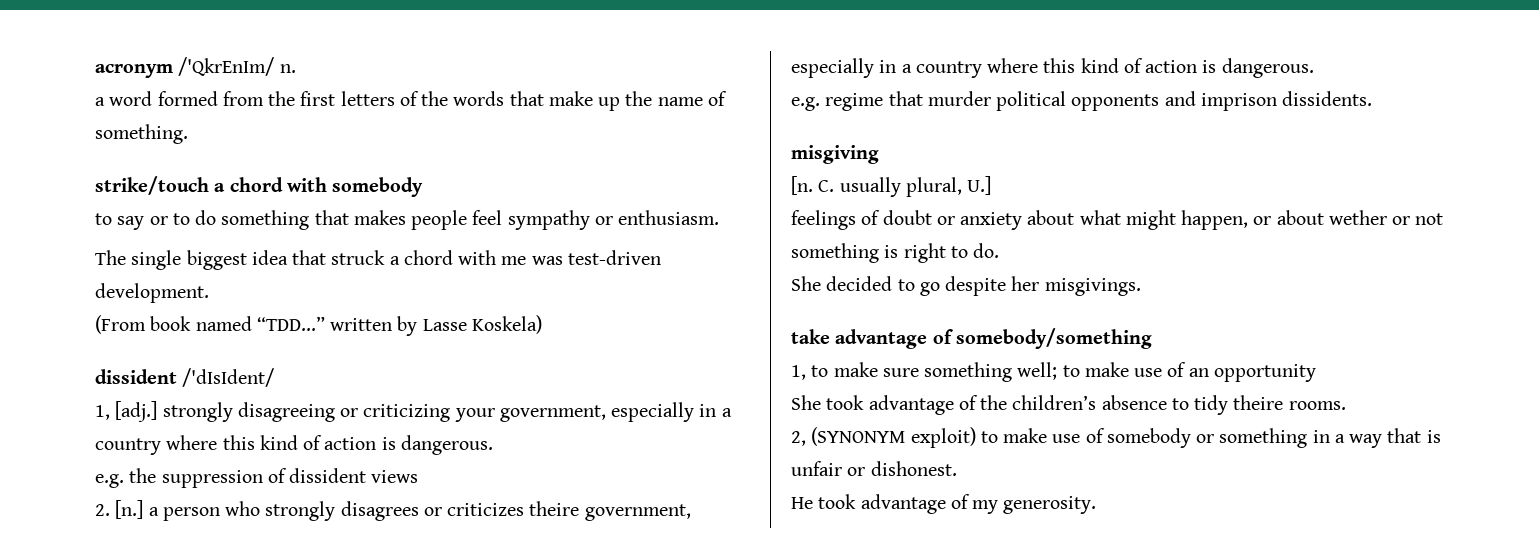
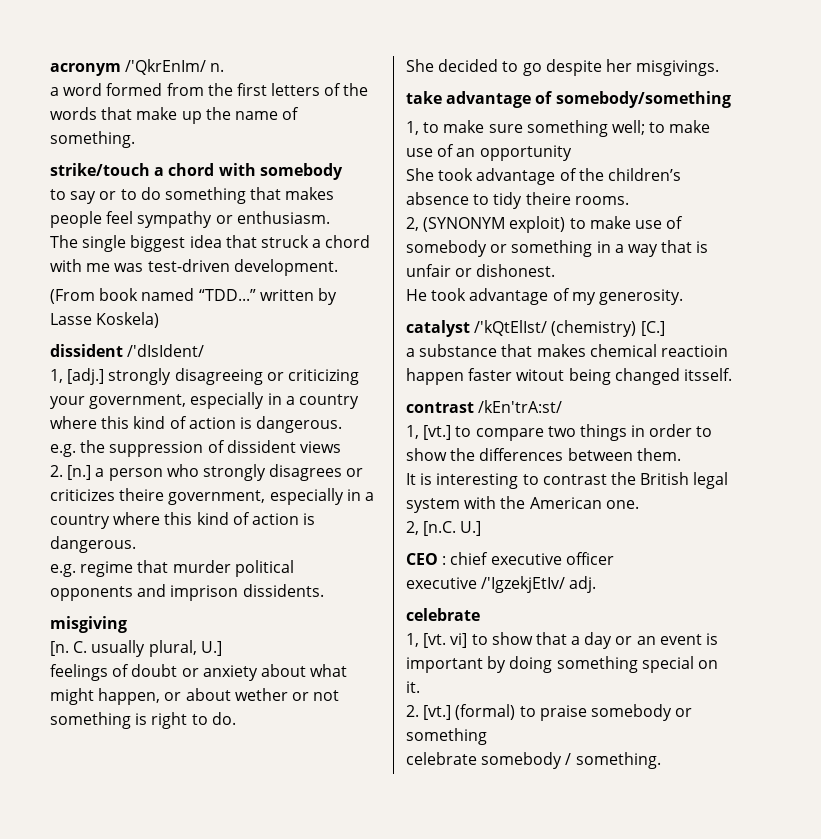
+ catalyst /'kQtElIst/ (chemistry) [C.]
+ a substance that makes chemical reactioin happen faster witout being changed itsself.
+ contrast /kEn'trA:st/
+ 1, [vt.] to compare two things in order to show the differences between them.
+ It is interesting to contrast the British legal system with the American one.
+ 2, [n.C. U.]
+ CEO : chief executive officer
+ executive /'IgzekjEtIv/ adj.
+ celebrate
+ 1, [vt. vi] to show that a day or an event is important by doing something special on it.
+ 2. [vt.] (formal) to praise somebody or something
+ celebrate somebody / something.

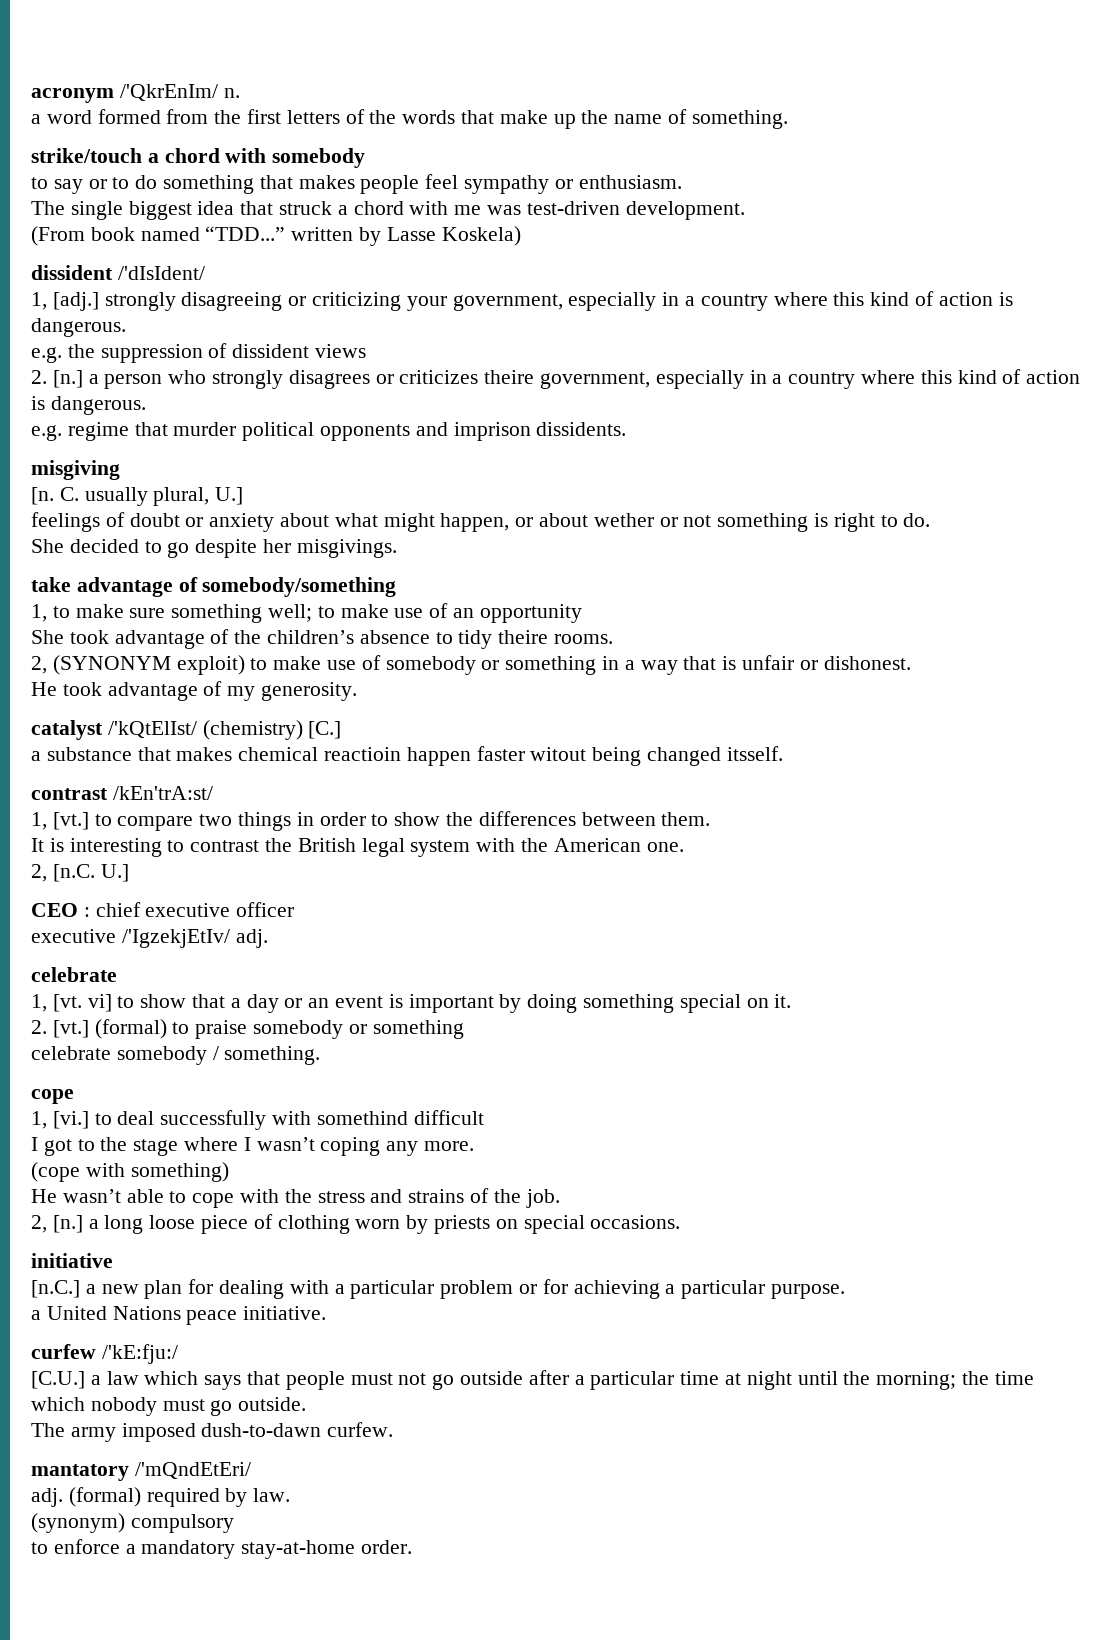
  celebrate somebody / something.
+ cope
+ 1, [vi.] to deal successfully with somethind difficult
+ I got to the stage where I wasn’t coping any more.
+ (cope with something)
+ He wasn’t able to cope with the stress and strains of the job.
+ 2, [n.] a long loose piece of clothing worn by priests on special occasions.
+ initiative
+ [n.C.] a new plan for dealing with a particular problem or for achieving a particular purpose.
+ a United Nations peace initiative.
+ curfew /'kE:fju:/
+ [C.U.] a law which says that people must not go outside after a particular time at night until the morning; the time which nobody must go outside.
+ The army imposed dush-to-dawn curfew.
+ mantatory /'mQndEtEri/
+ adj. (formal) required by law.
+ (synonym) compulsory
+ to enforce a mandatory stay-at-home order.

